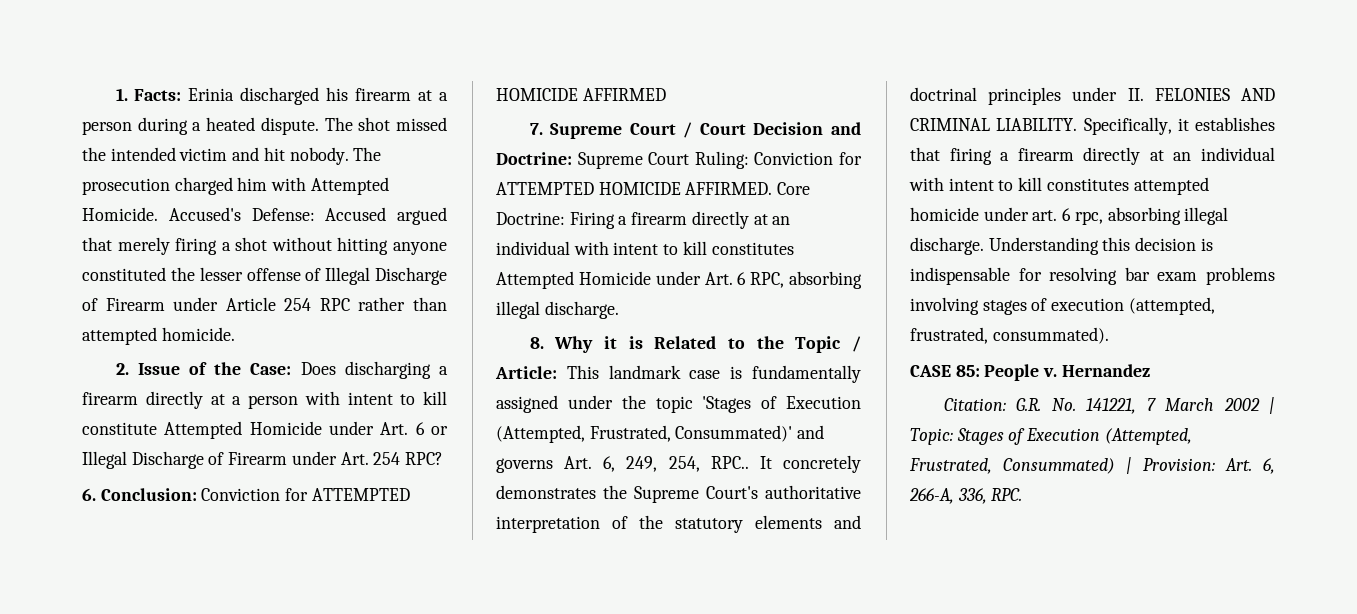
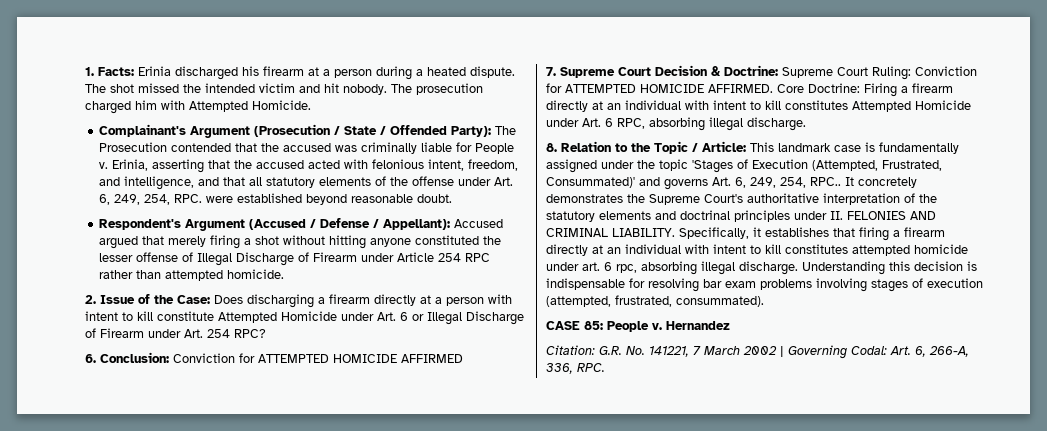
- The prosecution charged him with Attempted Homicide. Accused's Defense: Accused argued that merely firing a shot without hitting anyone constituted the lesser offense of Illegal Discharge of Firearm under Article 254 RPC rather than attempted homicide.
+ The prosecution charged him with Attempted Homicide.
+ Complainant's Argument (Prosecution / State / Offended Party): The Prosecution contended that the accused was criminally liable for People v. Erinia, asserting that the accused acted with felonious intent, freedom, and intelligence, and that all statutory elements of the offense under Art. 6, 249, 254, RPC. were established beyond reasonable doubt.
+ Respondent's Argument (Accused / Defense / Appellant): Accused argued that merely firing a shot without hitting anyone constituted the lesser offense of Illegal Discharge of Firearm under Article 254 RPC rather than attempted homicide.
- 7. Supreme Court / Court Decision and Doctrine: Supreme Court Ruling: Conviction for ATTEMPTED HOMICIDE AFFIRMED.
+ 7. Supreme Court Decision & Doctrine: Supreme Court Ruling: Conviction for ATTEMPTED HOMICIDE AFFIRMED.
- 8. Why it is Related to the Topic / Article: This landmark case is fundamentally assigned under the topic 'Stages of Execution (Attempted, Frustrated, Consummated)' and governs Art. 6, 249, 254, RPC..
+ 8. Relation to the Topic / Article: This landmark case is fundamentally assigned under the topic 'Stages of Execution (Attempted, Frustrated, Consummated)' and governs Art. 6, 249, 254, RPC..
- Citation: G.R. No. 141221, 7 March 2002 | Topic: Stages of Execution (Attempted, Frustrated, Consummated) | Provision: Art. 6, 266-A, 336, RPC.
+ Citation: G.R. No. 141221, 7 March 2002 | Governing Codal: Art. 6, 266-A, 336, RPC.

